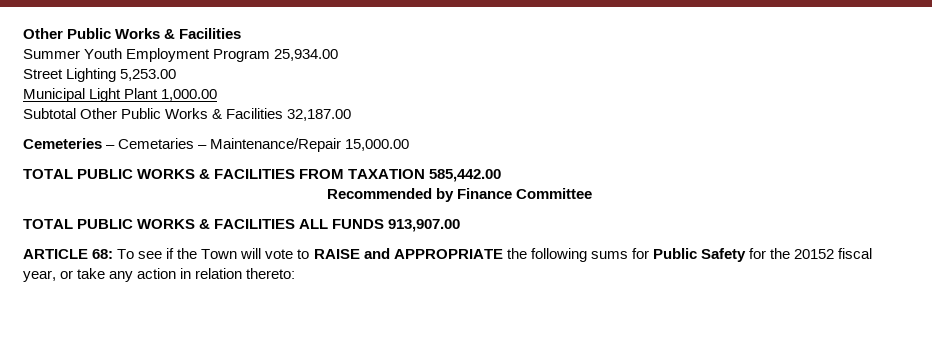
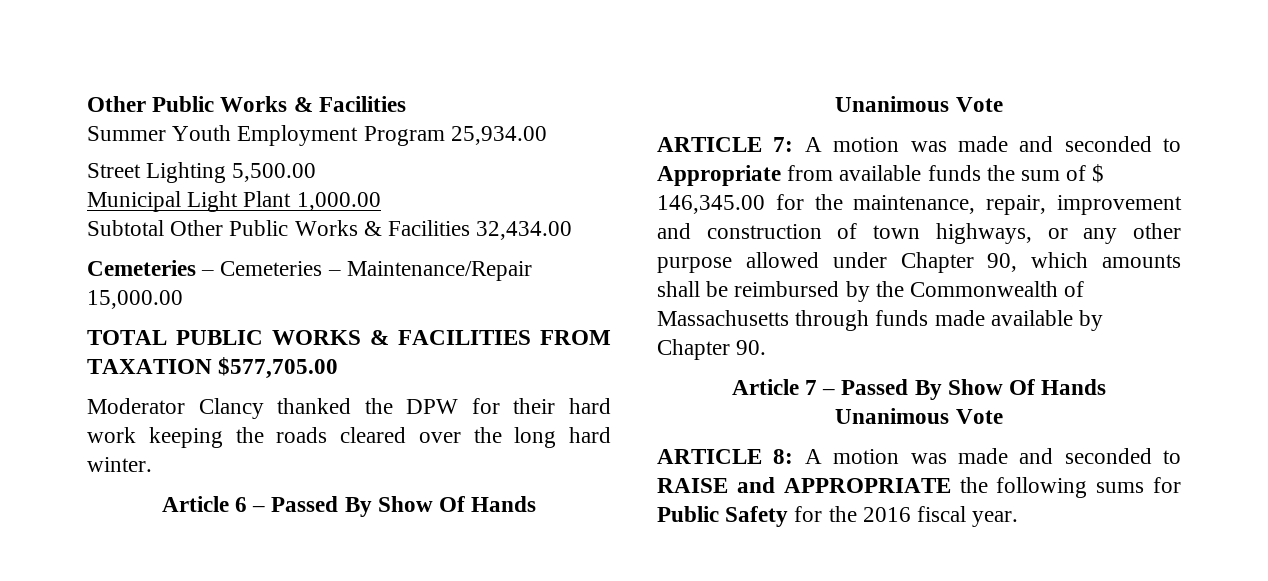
- Street Lighting 5,253.00
+ Street Lighting 5,500.00
- Subtotal Other Public Works & Facilities 32,187.00
- Cemeteries – Cemetaries – Maintenance/Repair 15,000.00
+ Subtotal Other Public Works & Facilities 32,434.00
+ Cemeteries – Cemeteries – Maintenance/Repair 15,000.00
- TOTAL PUBLIC WORKS & FACILITIES FROM TAXATION 585,442.00
- Recommended by Finance Committee
- TOTAL PUBLIC WORKS & FACILITIES ALL FUNDS 913,907.00
- ARTICLE 68: To see if the Town will vote to RAISE and APPROPRIATE the following sums for Public Safety for the 20152 fiscal year, or take any action in relation thereto:
+ TOTAL PUBLIC WORKS & FACILITIES FROM TAXATION $577,705.00
+ Moderator Clancy thanked the DPW for their hard work keeping the roads cleared over the long hard winter.
+ Article 6 – Passed By Show Of Hands
+ Unanimous Vote
+ ARTICLE 7: A motion was made and seconded to Appropriate from available funds the sum of $ 146,345.00 for the maintenance, repair, improvement and construction of town highways, or any other purpose allowed under Chapter 90, which amounts shall be reimbursed by the Commonwealth of Massachusetts through funds made available by Chapter 90.
+ Article 7 – Passed By Show Of Hands
+ Unanimous Vote
+ ARTICLE 8: A motion was made and seconded to RAISE and APPROPRIATE the following sums for Public Safety for the 2016 fiscal year.

